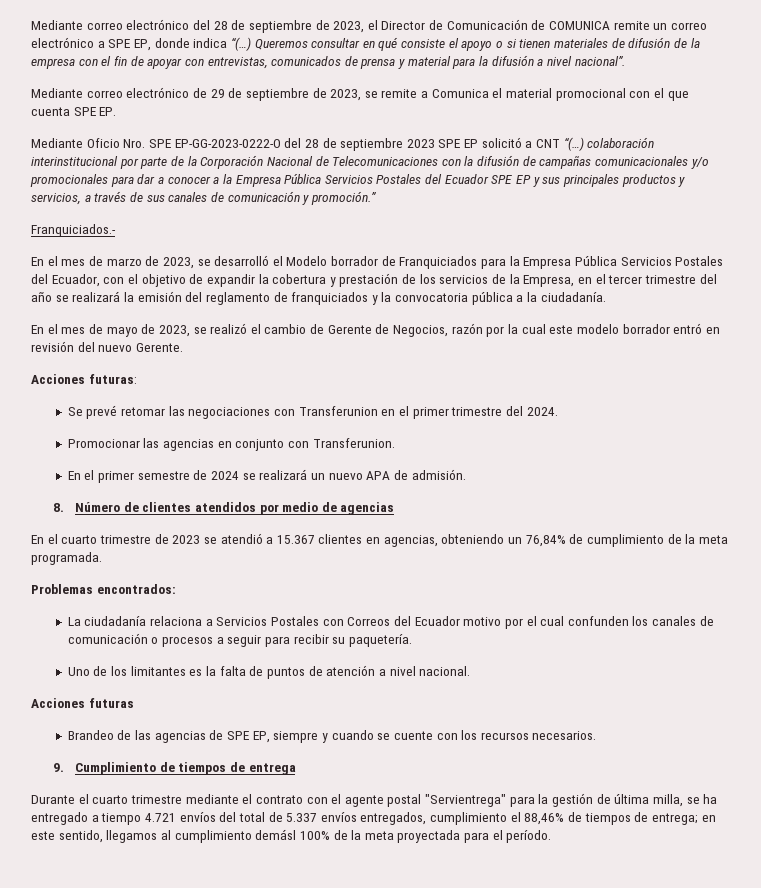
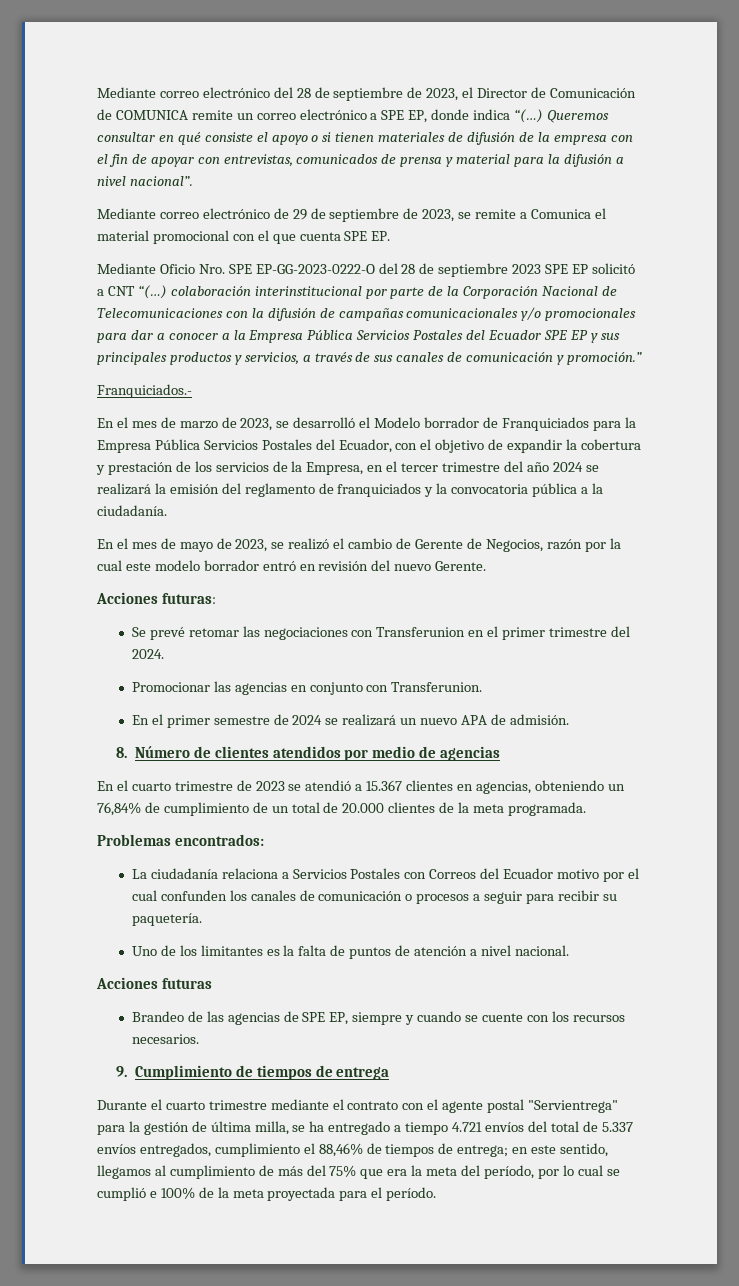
- En el mes de marzo de 2023, se desarrolló el Modelo borrador de Franquiciados para la Empresa Pública Servicios Postales del Ecuador, con el objetivo de expandir la cobertura y prestación de los servicios de la Empresa, en el tercer trimestre del año se realizará la emisión del reglamento de franquiciados y la convocatoria pública a la ciudadanía.
+ En el mes de marzo de 2023, se desarrolló el Modelo borrador de Franquiciados para la Empresa Pública Servicios Postales del Ecuador, con el objetivo de expandir la cobertura y prestación de los servicios de la Empresa, en el tercer trimestre del año 2024 se realizará la emisión del reglamento de franquiciados y la convocatoria pública a la ciudadanía.
- En el cuarto trimestre de 2023 se atendió a 15.367 clientes en agencias, obteniendo un 76,84% de cumplimiento de la meta programada.
+ En el cuarto trimestre de 2023 se atendió a 15.367 clientes en agencias, obteniendo un 76,84% de cumplimiento de un total de 20.000 clientes de la meta programada.
- Durante el cuarto trimestre mediante el contrato con el agente postal "Servientrega" para la gestión de última milla, se ha entregado a tiempo 4.721 envíos del total de 5.337 envíos entregados, cumplimiento el 88,46% de tiempos de entrega; en este sentido, llegamos al cumplimiento demásl 100% de la meta proyectada para el período.
+ Durante el cuarto trimestre mediante el contrato con el agente postal "Servientrega" para la gestión de última milla, se ha entregado a tiempo 4.721 envíos del total de 5.337 envíos entregados, cumplimiento el 88,46% de tiempos de entrega; en este sentido, llegamos al cumplimiento de más del 75% que era la meta del período, por lo cual se cumplió e 100% de la meta proyectada para el período.

